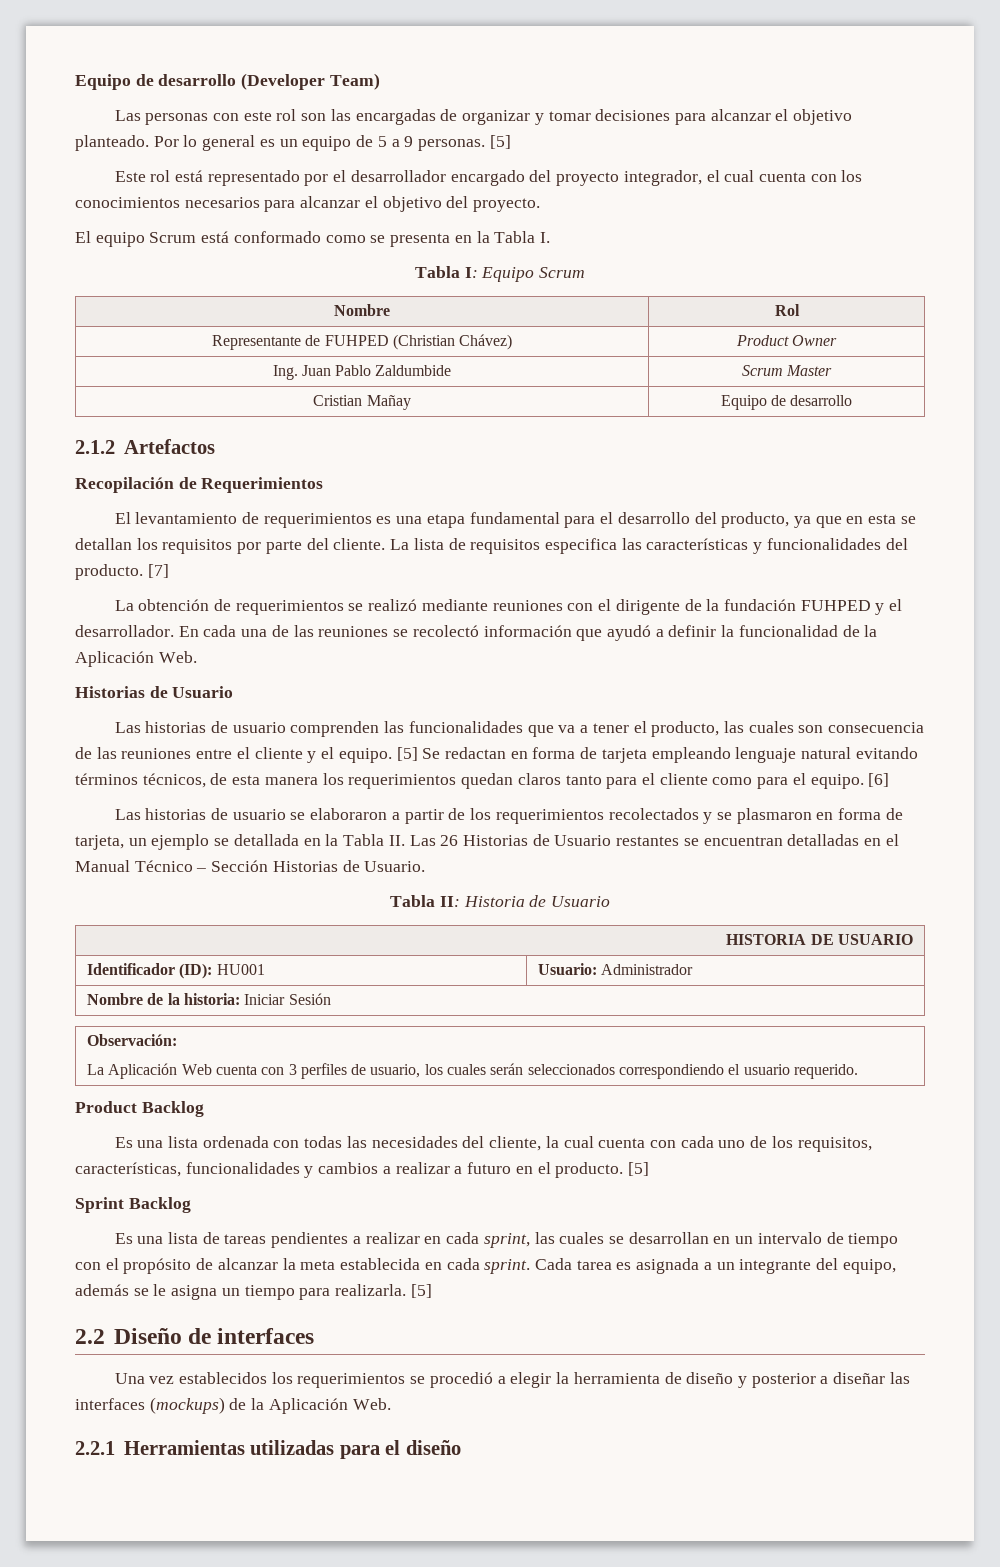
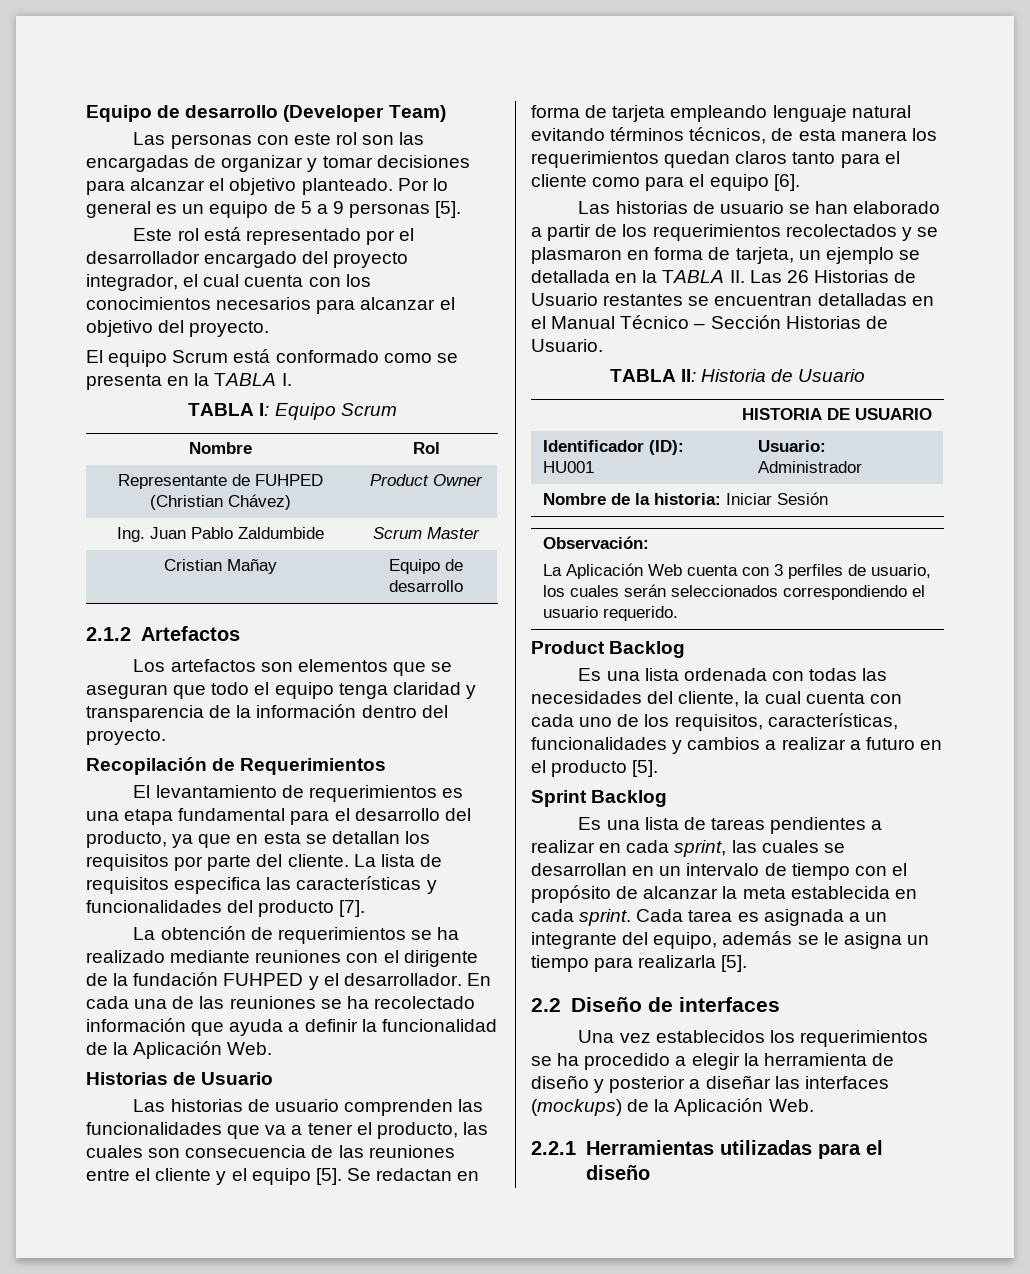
- Por lo general es un equipo de 5 a 9 personas. [5]
+ Por lo general es un equipo de 5 a 9 personas [5].
- El equipo Scrum está conformado como se presenta en la Tabla I.
+ El equipo Scrum está conformado como se presenta en la TABLA I.
- Tabla I: Equipo Scrum
+ TABLA I: Equipo Scrum
+ Los artefactos son elementos que se aseguran que todo el equipo tenga claridad y transparencia de la información dentro del proyecto.
- La lista de requisitos especifica las características y funcionalidades del producto. [7]
+ La lista de requisitos especifica las características y funcionalidades del producto [7].
- La obtención de requerimientos se realizó mediante reuniones con el dirigente de la fundación FUHPED y el desarrollador.
+ La obtención de requerimientos se ha realizado mediante reuniones con el dirigente de la fundación FUHPED y el desarrollador.
- En cada una de las reuniones se recolectó información que ayudó a definir la funcionalidad de la Aplicación Web.
+ En cada una de las reuniones se ha recolectado información que ayuda a definir la funcionalidad de la Aplicación Web.
- Las historias de usuario comprenden las funcionalidades que va a tener el producto, las cuales son consecuencia de las reuniones entre el cliente y el equipo. [5] Se redactan en forma de tarjeta empleando lenguaje natural evitando términos técnicos, de esta manera los requerimientos quedan claros tanto para el cliente como para el equipo. [6]
+ Las historias de usuario comprenden las funcionalidades que va a tener el producto, las cuales son consecuencia de las reuniones entre el cliente y el equipo [5]. Se redactan en forma de tarjeta empleando lenguaje natural evitando términos técnicos, de esta manera los requerimientos quedan claros tanto para el cliente como para el equipo [6].
- Las historias de usuario se elaboraron a partir de los requerimientos recolectados y se plasmaron en forma de tarjeta, un ejemplo se detallada en la Tabla II. Las 26 Historias de Usuario restantes se encuentran detalladas en el Manual Técnico – Sección Historias de Usuario.
+ Las historias de usuario se han elaborado a partir de los requerimientos recolectados y se plasmaron en forma de tarjeta, un ejemplo se detallada en la TABLA II. Las 26 Historias de Usuario restantes se encuentran detalladas en el Manual Técnico – Sección Historias de Usuario.
- Tabla II: Historia de Usuario
+ TABLA II: Historia de Usuario
- Es una lista ordenada con todas las necesidades del cliente, la cual cuenta con cada uno de los requisitos, características, funcionalidades y cambios a realizar a futuro en el producto. [5]
+ Es una lista ordenada con todas las necesidades del cliente, la cual cuenta con cada uno de los requisitos, características, funcionalidades y cambios a realizar a futuro en el producto [5].
- Cada tarea es asignada a un integrante del equipo, además se le asigna un tiempo para realizarla. [5]
+ Cada tarea es asignada a un integrante del equipo, además se le asigna un tiempo para realizarla [5].
- Una vez establecidos los requerimientos se procedió a elegir la herramienta de diseño y posterior a diseñar las interfaces (mockups) de la Aplicación Web.
+ Una vez establecidos los requerimientos se ha procedido a elegir la herramienta de diseño y posterior a diseñar las interfaces (mockups) de la Aplicación Web.

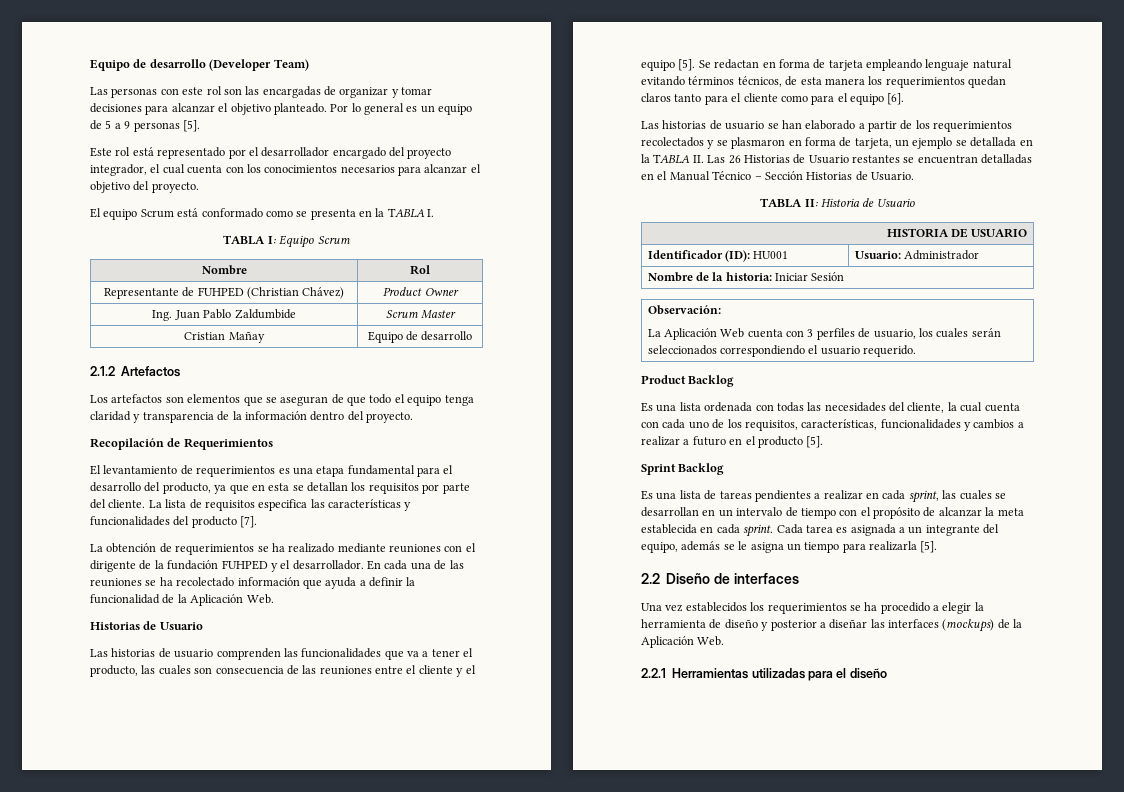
- Los artefactos son elementos que se aseguran que todo el equipo tenga claridad y transparencia de la información dentro del proyecto.
+ Los artefactos son elementos que se aseguran de que todo el equipo tenga claridad y transparencia de la información dentro del proyecto.

